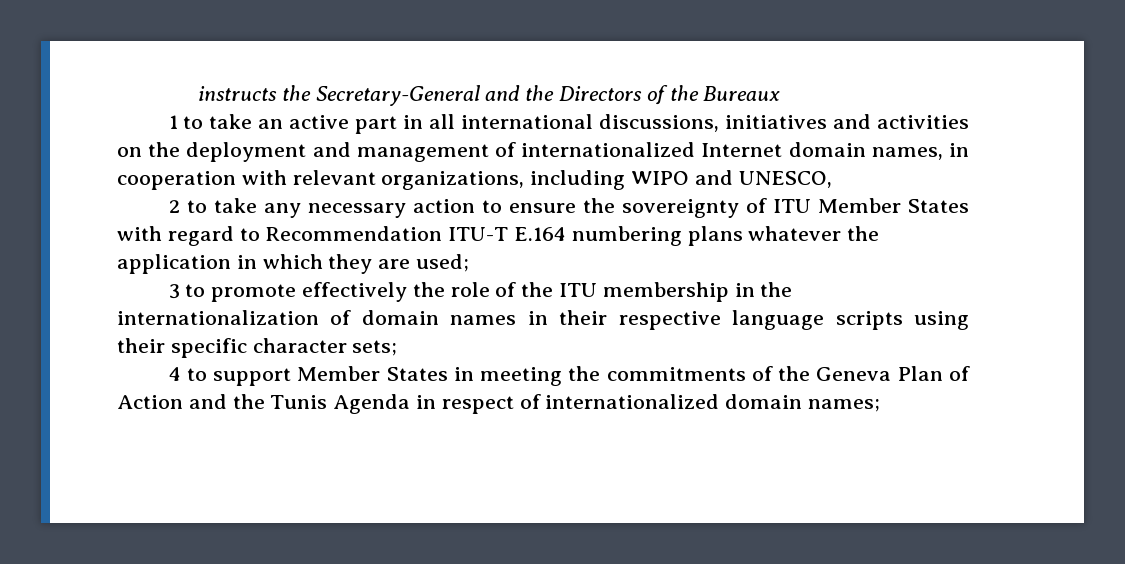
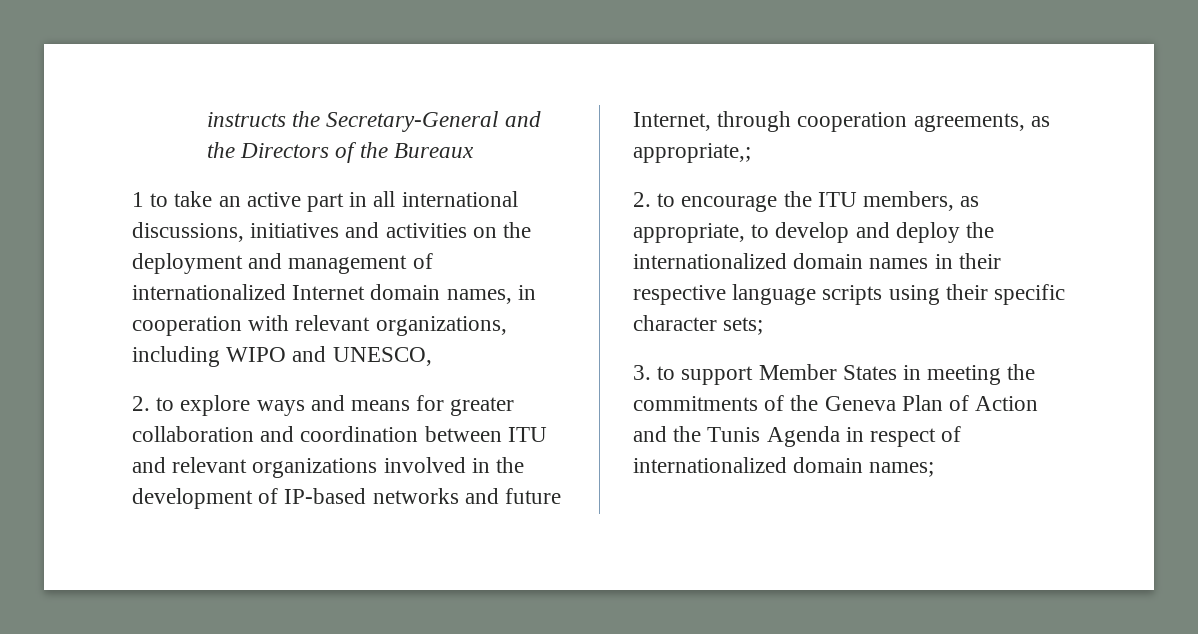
- 2 to take any necessary action to ensure the sovereignty of ITU Member States with regard to Recommendation ITU-T E.164 numbering plans whatever the application in which they are used;
- 3 to promote effectively the role of the ITU membership in the internationalization of domain names in their respective language scripts using their specific character sets;
+ 2. to explore ways and means for greater collaboration and coordination between ITU and relevant organizations involved in the development of IP-based networks and future Internet, through cooperation agreements, as appropriate,;
+ 2. to encourage the ITU members, as appropriate, to develop and deploy the internationalized domain names in their respective language scripts using their specific character sets;
- 4 to support Member States in meeting the commitments of the Geneva Plan of Action and the Tunis Agenda in respect of internationalized domain names;
+ 3. to support Member States in meeting the commitments of the Geneva Plan of Action and the Tunis Agenda in respect of internationalized domain names;

